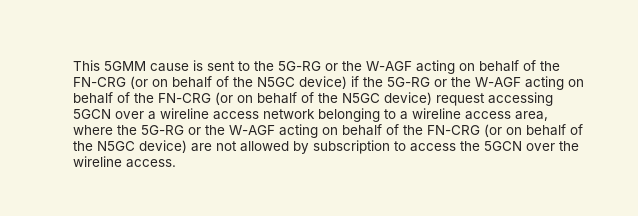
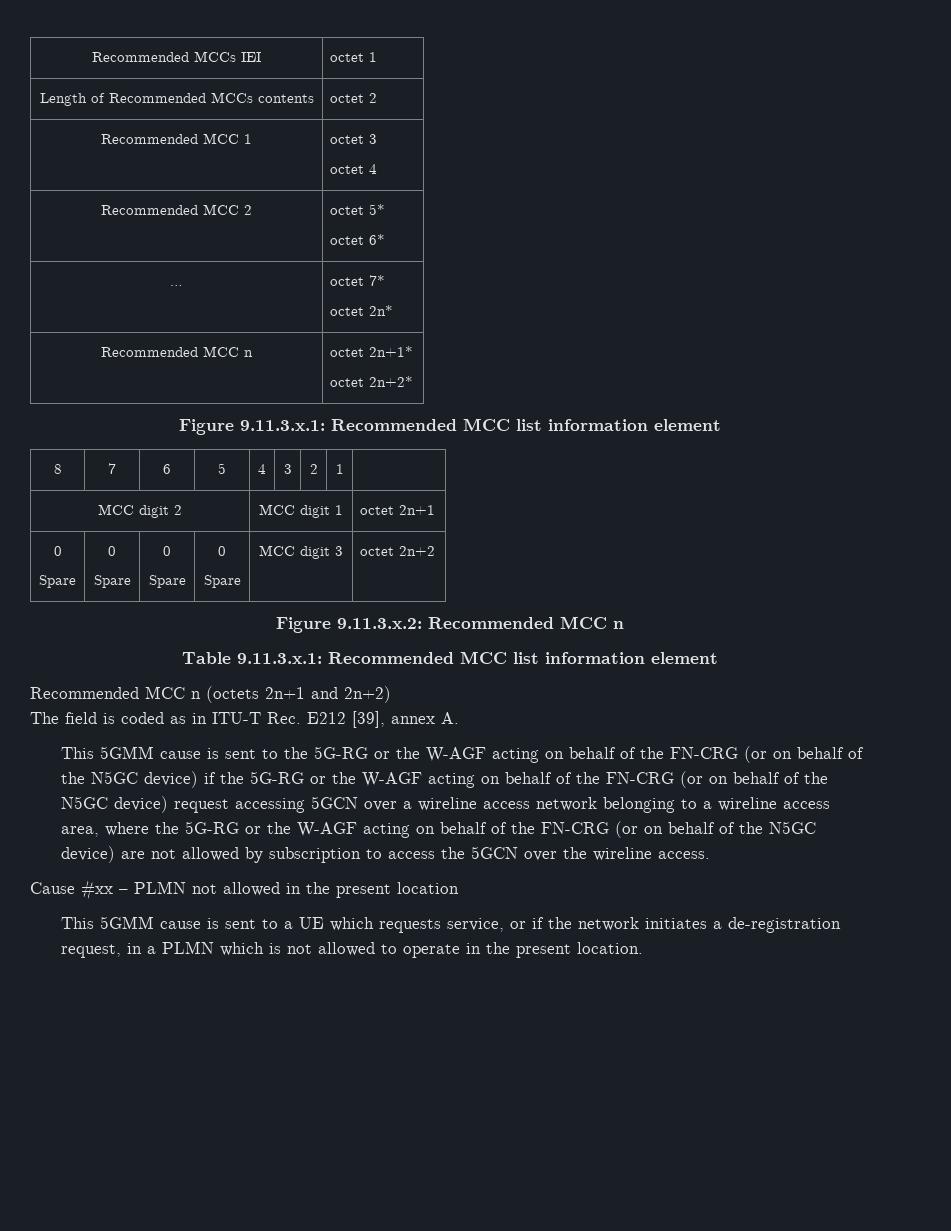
+ Recommended MCCs IEI | octet 1
+ Length of Recommended MCCs contents | octet 2
+ Recommended MCC 1 | octet 3
+ octet 4
+ Recommended MCC 2 | octet 5*
+ octet 6*
+ … | octet 7*
+ octet 2n*
+ Recommended MCC n | octet 2n+1*
+ octet 2n+2*
+ Figure 9.11.3.x.1: Recommended MCC list information element
+ 8 | 7 | 6 | 5 | 4 | 3 | 2 | 1 |
+ MCC digit 2 | MCC digit 1 | octet 2n+1
+ 0
+ Spare | 0
+ Spare | 0
+ Spare | 0
+ Spare | MCC digit 3 | octet 2n+2
+ Figure 9.11.3.x.2: Recommended MCC n
+ Table 9.11.3.x.1: Recommended MCC list information element
+ Recommended MCC n (octets 2n+1 and 2n+2)
+ The field is coded as in ITU-T Rec. E212 [39], annex A.
+ Cause #xx – PLMN not allowed in the present location
+ This 5GMM cause is sent to a UE which requests service, or if the network initiates a de-registration request, in a PLMN which is not allowed to operate in the present location.

